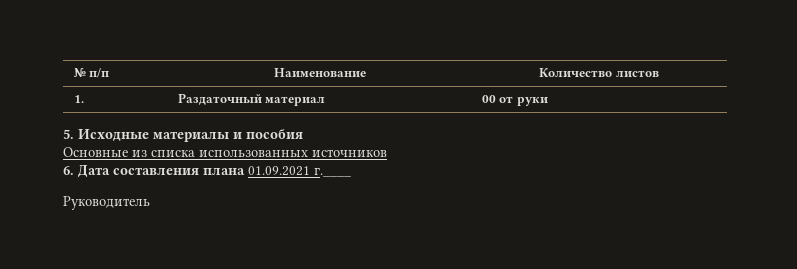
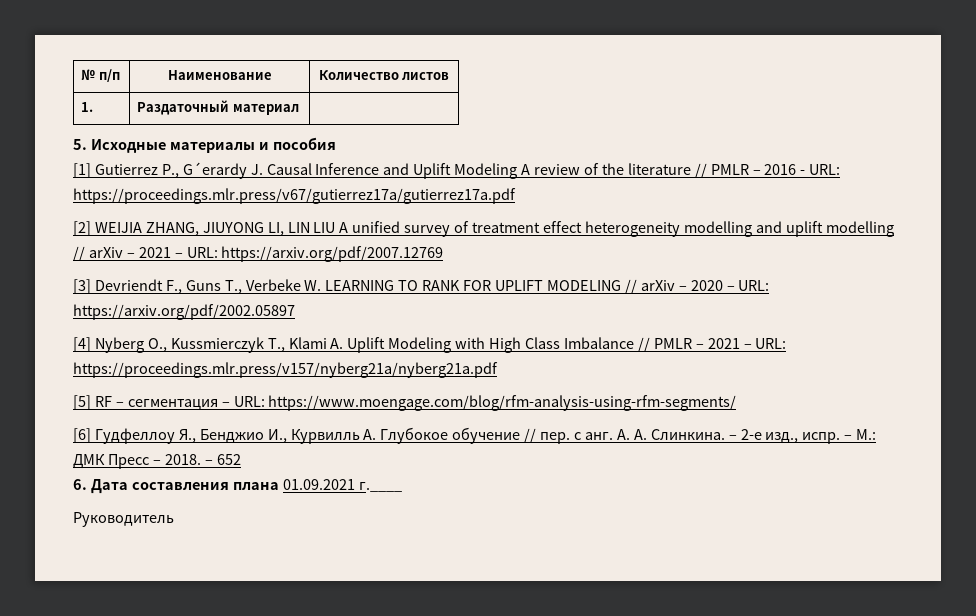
- 1. | Раздаточный материал | 00 от руки
+ 1. | Раздаточный материал |
- Основные из списка использованных источников
+ [1] Gutierrez P., G´erardy J. Causal Inference and Uplift Modeling A review of the literature // PMLR – 2016 - URL: https://proceedings.mlr.press/v67/gutierrez17a/gutierrez17a.pdf
+ [2] WEIJIA ZHANG, JIUYONG LI, LIN LIU A unified survey of treatment effect heterogeneity modelling and uplift modelling // arXiv – 2021 – URL: https://arxiv.org/pdf/2007.12769
+ [3] Devriendt F., Guns T., Verbeke W. LEARNING TO RANK FOR UPLIFT MODELING // arXiv – 2020 – URL: https://arxiv.org/pdf/2002.05897
+ [4] Nyberg O., Kussmierczyk T., Klami A. Uplift Modeling with High Class Imbalance // PMLR – 2021 – URL: https://proceedings.mlr.press/v157/nyberg21a/nyberg21a.pdf
+ [5] RF – сегментация – URL: https://www.moengage.com/blog/rfm-analysis-using-rfm-segments/
+ [6] Гудфеллоу Я., Бенджио И., Курвилль А. Глубокое обучение // пер. с анг. А. А. Слинкина. – 2-е изд., испр. – М.: ДМК Пресс – 2018. – 652

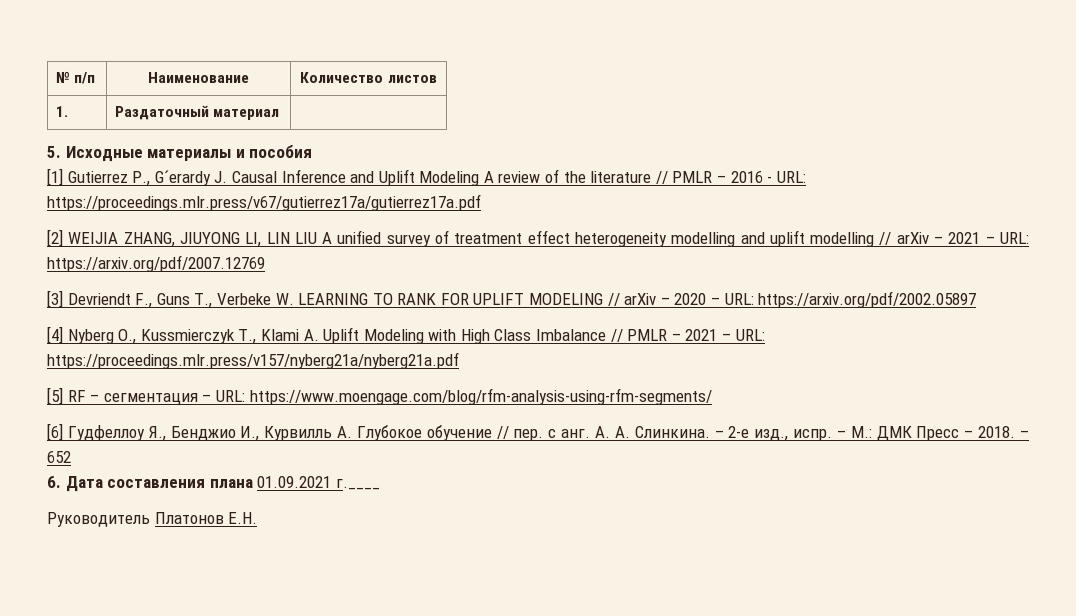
- Руководитель
+ Руководитель Платонов Е.Н.

